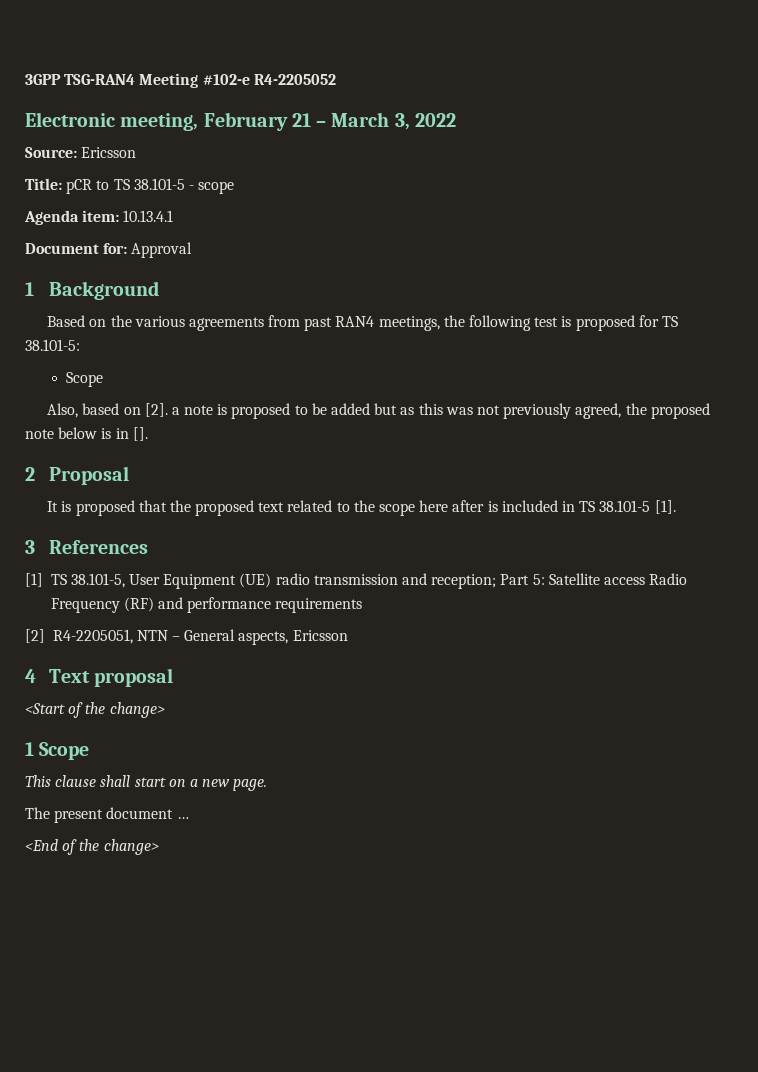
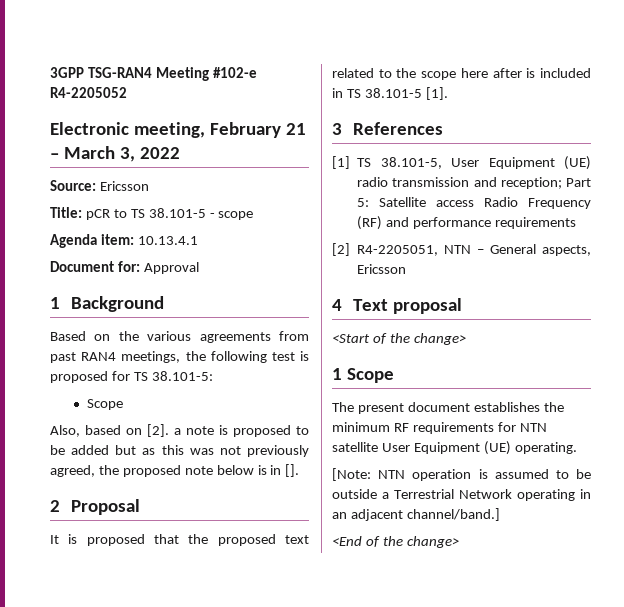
- This clause shall start on a new page.
- The present document …
+ The present document establishes the minimum RF requirements for NTN satellite User Equipment (UE) operating.
+ [Note: NTN operation is assumed to be outside a Terrestrial Network operating in an adjacent channel/band.]

